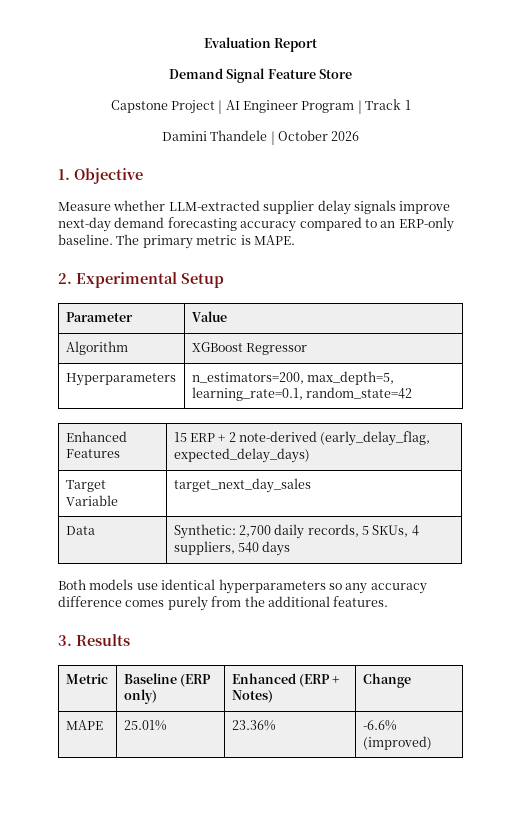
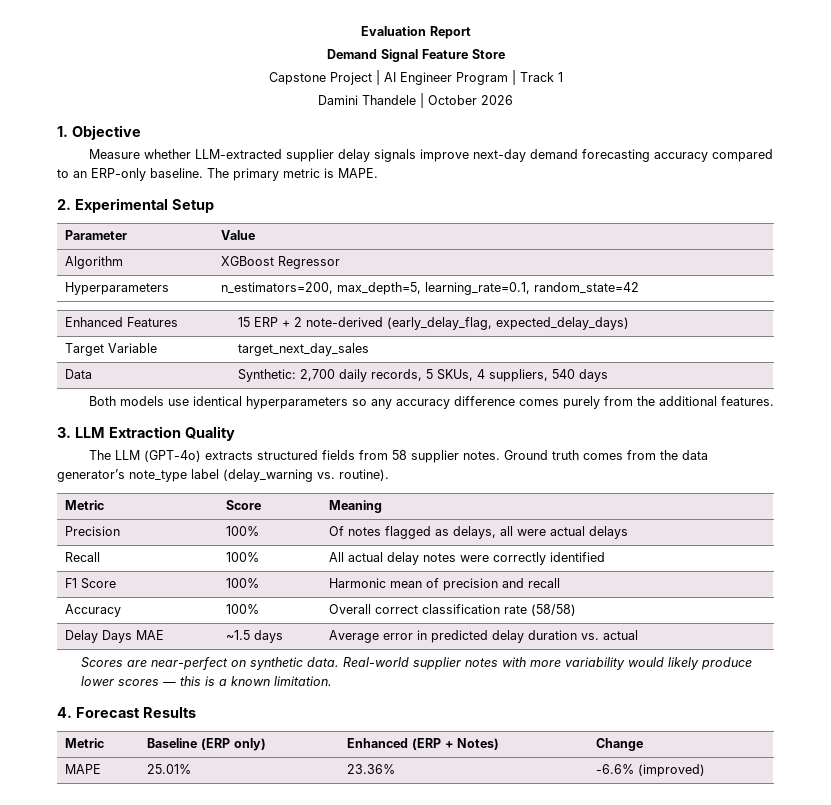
- 3. Results
+ 3. LLM Extraction Quality
+ The LLM (GPT-4o) extracts structured fields from 58 supplier notes. Ground truth comes from the data generator’s note_type label (delay_warning vs. routine).
+ Metric | Score | Meaning
+ Precision | 100% | Of notes flagged as delays, all were actual delays
+ Recall | 100% | All actual delay notes were correctly identified
+ F1 Score | 100% | Harmonic mean of precision and recall
+ Accuracy | 100% | Overall correct classification rate (58/58)
+ Delay Days MAE | ~1.5 days | Average error in predicted delay duration vs. actual
+ Scores are near-perfect on synthetic data. Real-world supplier notes with more variability would likely produce lower scores — this is a known limitation.
+ 4. Forecast Results

